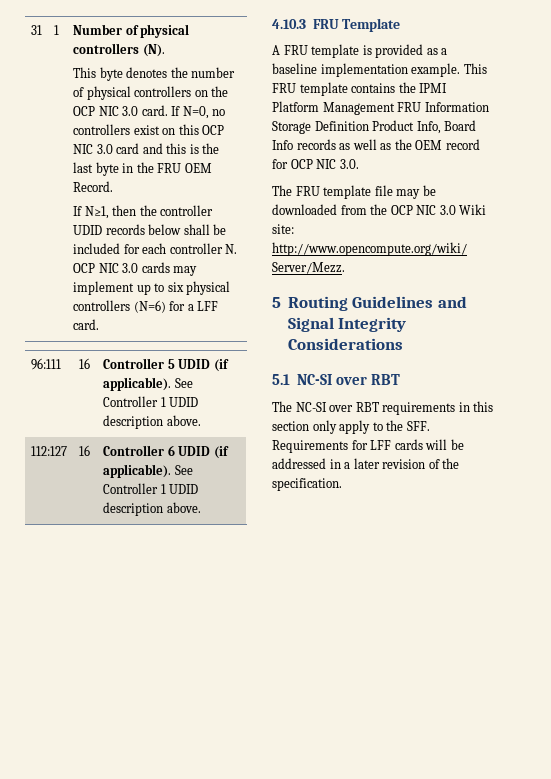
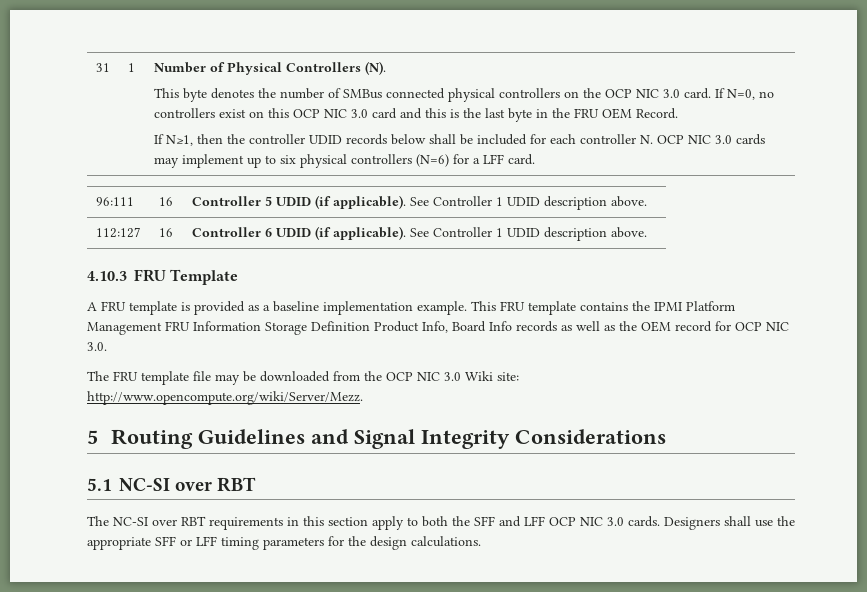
- Number of physical controllers (N).
+ Number of Physical Controllers (N).
- This byte denotes the number of physical controllers on the OCP NIC 3.0 card.
+ This byte denotes the number of SMBus connected physical controllers on the OCP NIC 3.0 card.
- The NC-SI over RBT requirements in this section only apply to the SFF. Requirements for LFF cards will be addressed in a later revision of the specification.
+ The NC-SI over RBT requirements in this section apply to both the SFF and LFF OCP NIC 3.0 cards. Designers shall use the appropriate SFF or LFF timing parameters for the design calculations.

